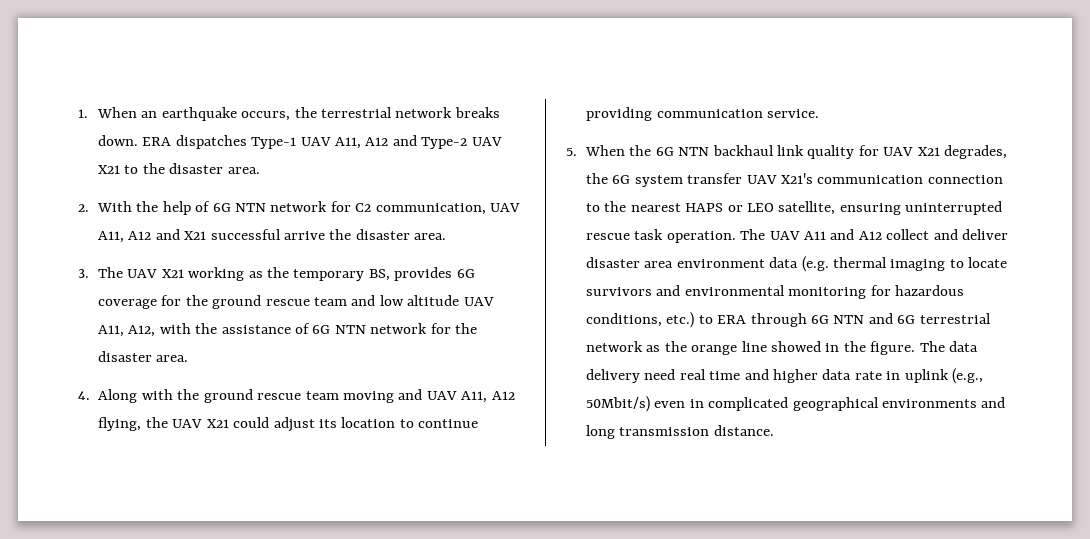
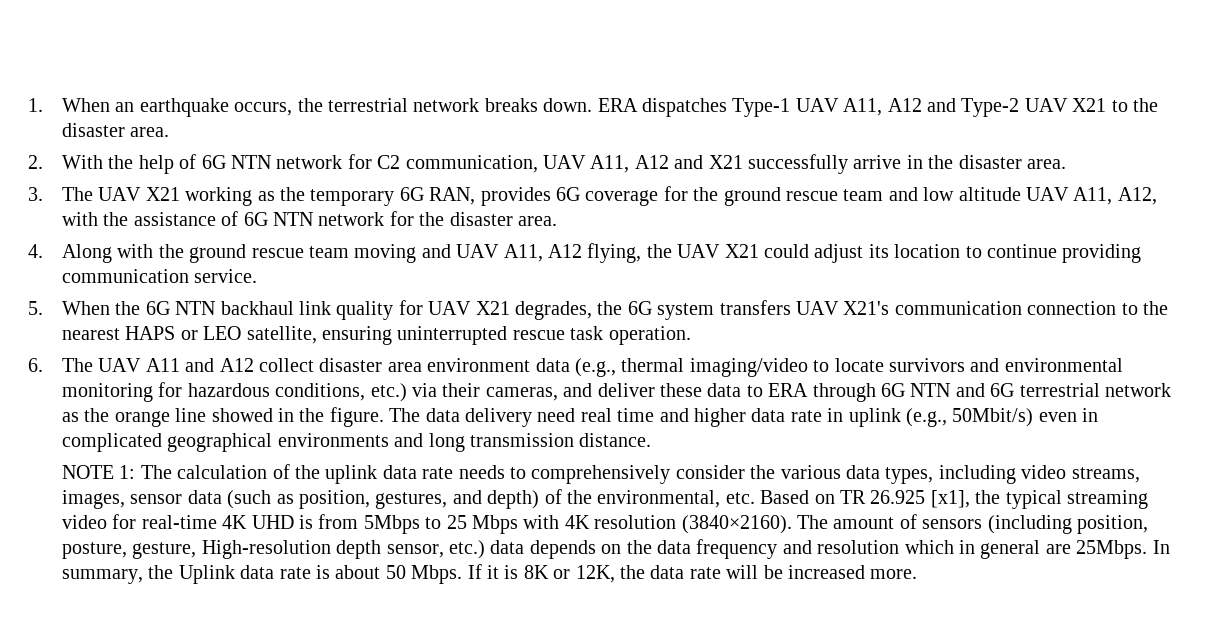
- 2. With the help of 6G NTN network for C2 communication, UAV A11, A12 and X21 successful arrive the disaster area.
+ 2. With the help of 6G NTN network for C2 communication, UAV A11, A12 and X21 successfully arrive in the disaster area.
- 3. The UAV X21 working as the temporary BS, provides 6G coverage for the ground rescue team and low altitude UAV A11, A12, with the assistance of 6G NTN network for the disaster area.
+ 3. The UAV X21 working as the temporary 6G RAN, provides 6G coverage for the ground rescue team and low altitude UAV A11, A12, with the assistance of 6G NTN network for the disaster area.
- 5. When the 6G NTN backhaul link quality for UAV X21 degrades, the 6G system transfer UAV X21's communication connection to the nearest HAPS or LEO satellite, ensuring uninterrupted rescue task operation. The UAV A11 and A12 collect and deliver disaster area environment data (e.g. thermal imaging to locate survivors and environmental monitoring for hazardous conditions, etc.) to ERA through 6G NTN and 6G terrestrial network as the orange line showed in the figure.
+ 5. When the 6G NTN backhaul link quality for UAV X21 degrades, the 6G system transfers UAV X21's communication connection to the nearest HAPS or LEO satellite, ensuring uninterrupted rescue task operation.
+ 6. The UAV A11 and A12 collect disaster area environment data (e.g., thermal imaging/video to locate survivors and environmental monitoring for hazardous conditions, etc.) via their cameras, and deliver these data to ERA through 6G NTN and 6G terrestrial network as the orange line showed in the figure.
+ NOTE 1: The calculation of the uplink data rate needs to comprehensively consider the various data types, including video streams, images, sensor data (such as position, gestures, and depth) of the environmental, etc. Based on TR 26.925 [x1], the typical streaming video for real-time 4K UHD is from 5Mbps to 25 Mbps with 4K resolution (3840×2160). The amount of sensors (including position, posture, gesture, High-resolution depth sensor, etc.) data depends on the data frequency and resolution which in general are 25Mbps. In summary, the Uplink data rate is about 50 Mbps. If it is 8K or 12K, the data rate will be increased more.

